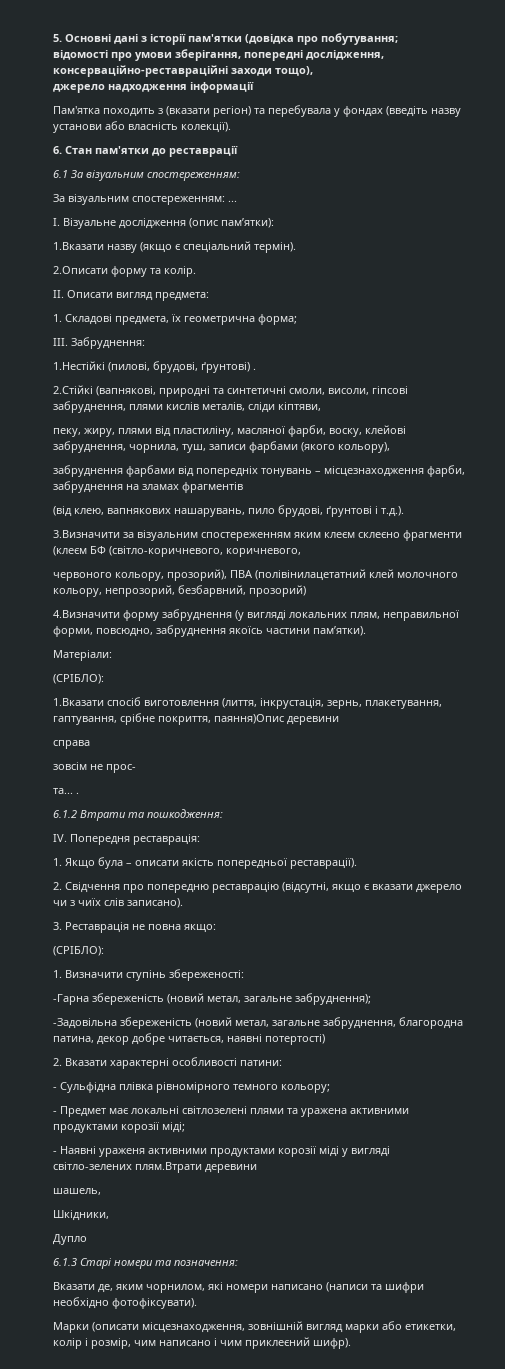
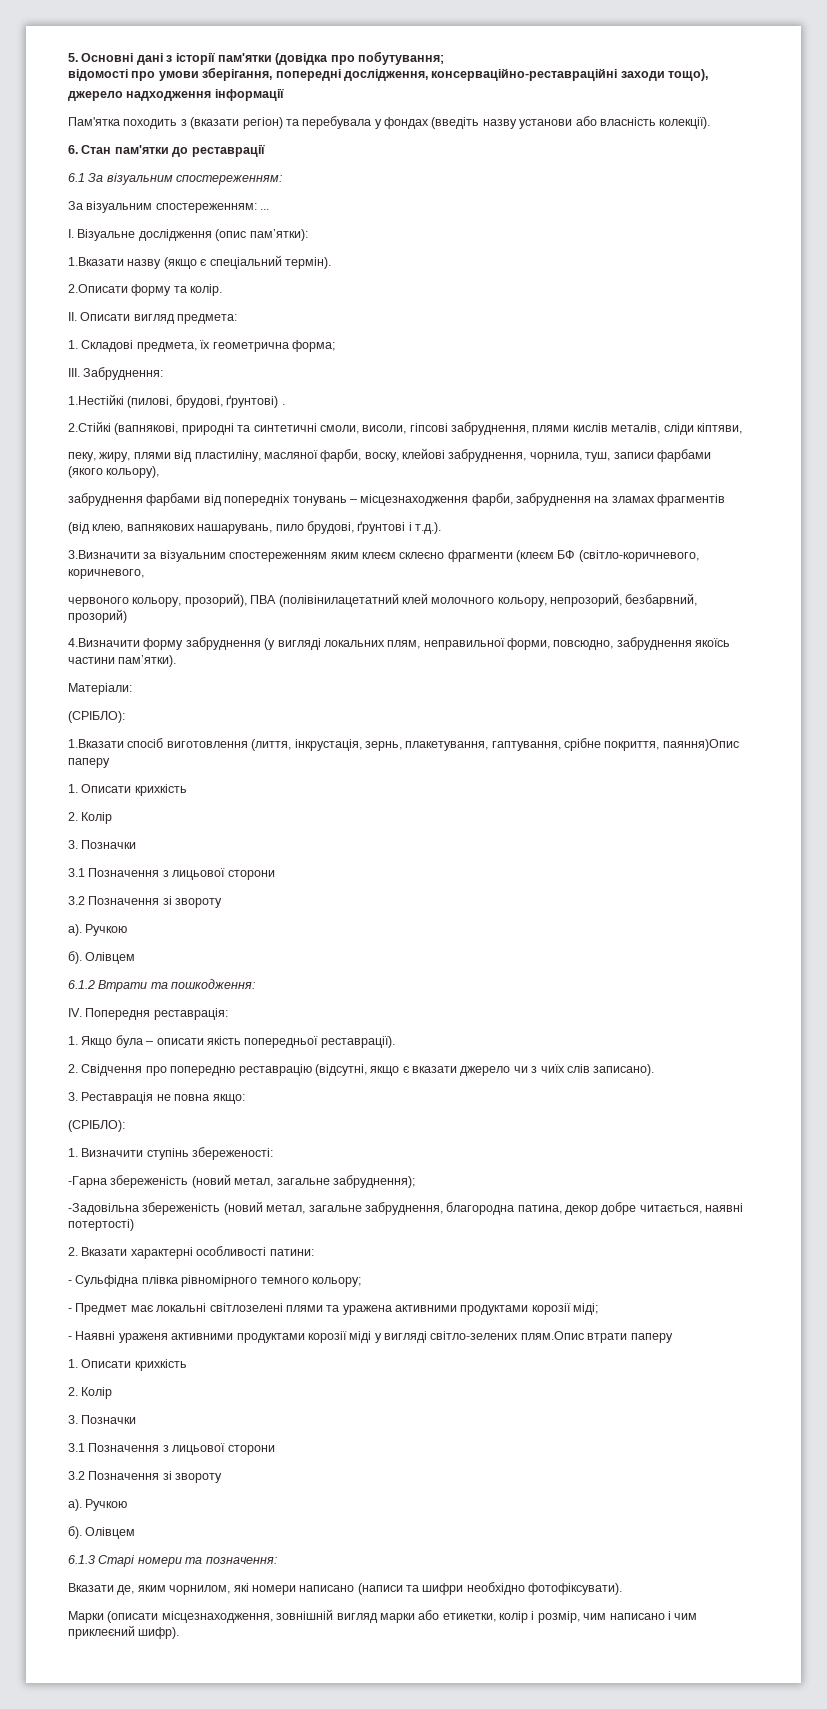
- 1.Вказати спосіб виготовлення (лиття, інкрустація, зернь, плакетування, гаптування, срібне покриття, паяння)Опис деревини
- справа
- зовсім не прос-
- та... .
+ 1.Вказати спосіб виготовлення (лиття, інкрустація, зернь, плакетування, гаптування, срібне покриття, паяння)Опис паперу
+ 1. Описати крихкість
+ 2. Колір
+ 3. Позначки
+ 3.1 Позначення з лицьової сторони
+ 3.2 Позначення зі звороту
+ а). Ручкою
+ б). Олівцем
- - Наявні ураженя активними продуктами корозії міді у вигляді світло-зелених плям.Втрати деревини
- шашель,
- Шкідники,
- Дупло
+ - Наявні ураженя активними продуктами корозії міді у вигляді світло-зелених плям.Опис втрати паперу
+ 1. Описати крихкість
+ 2. Колір
+ 3. Позначки
+ 3.1 Позначення з лицьової сторони
+ 3.2 Позначення зі звороту
+ а). Ручкою
+ б). Олівцем

